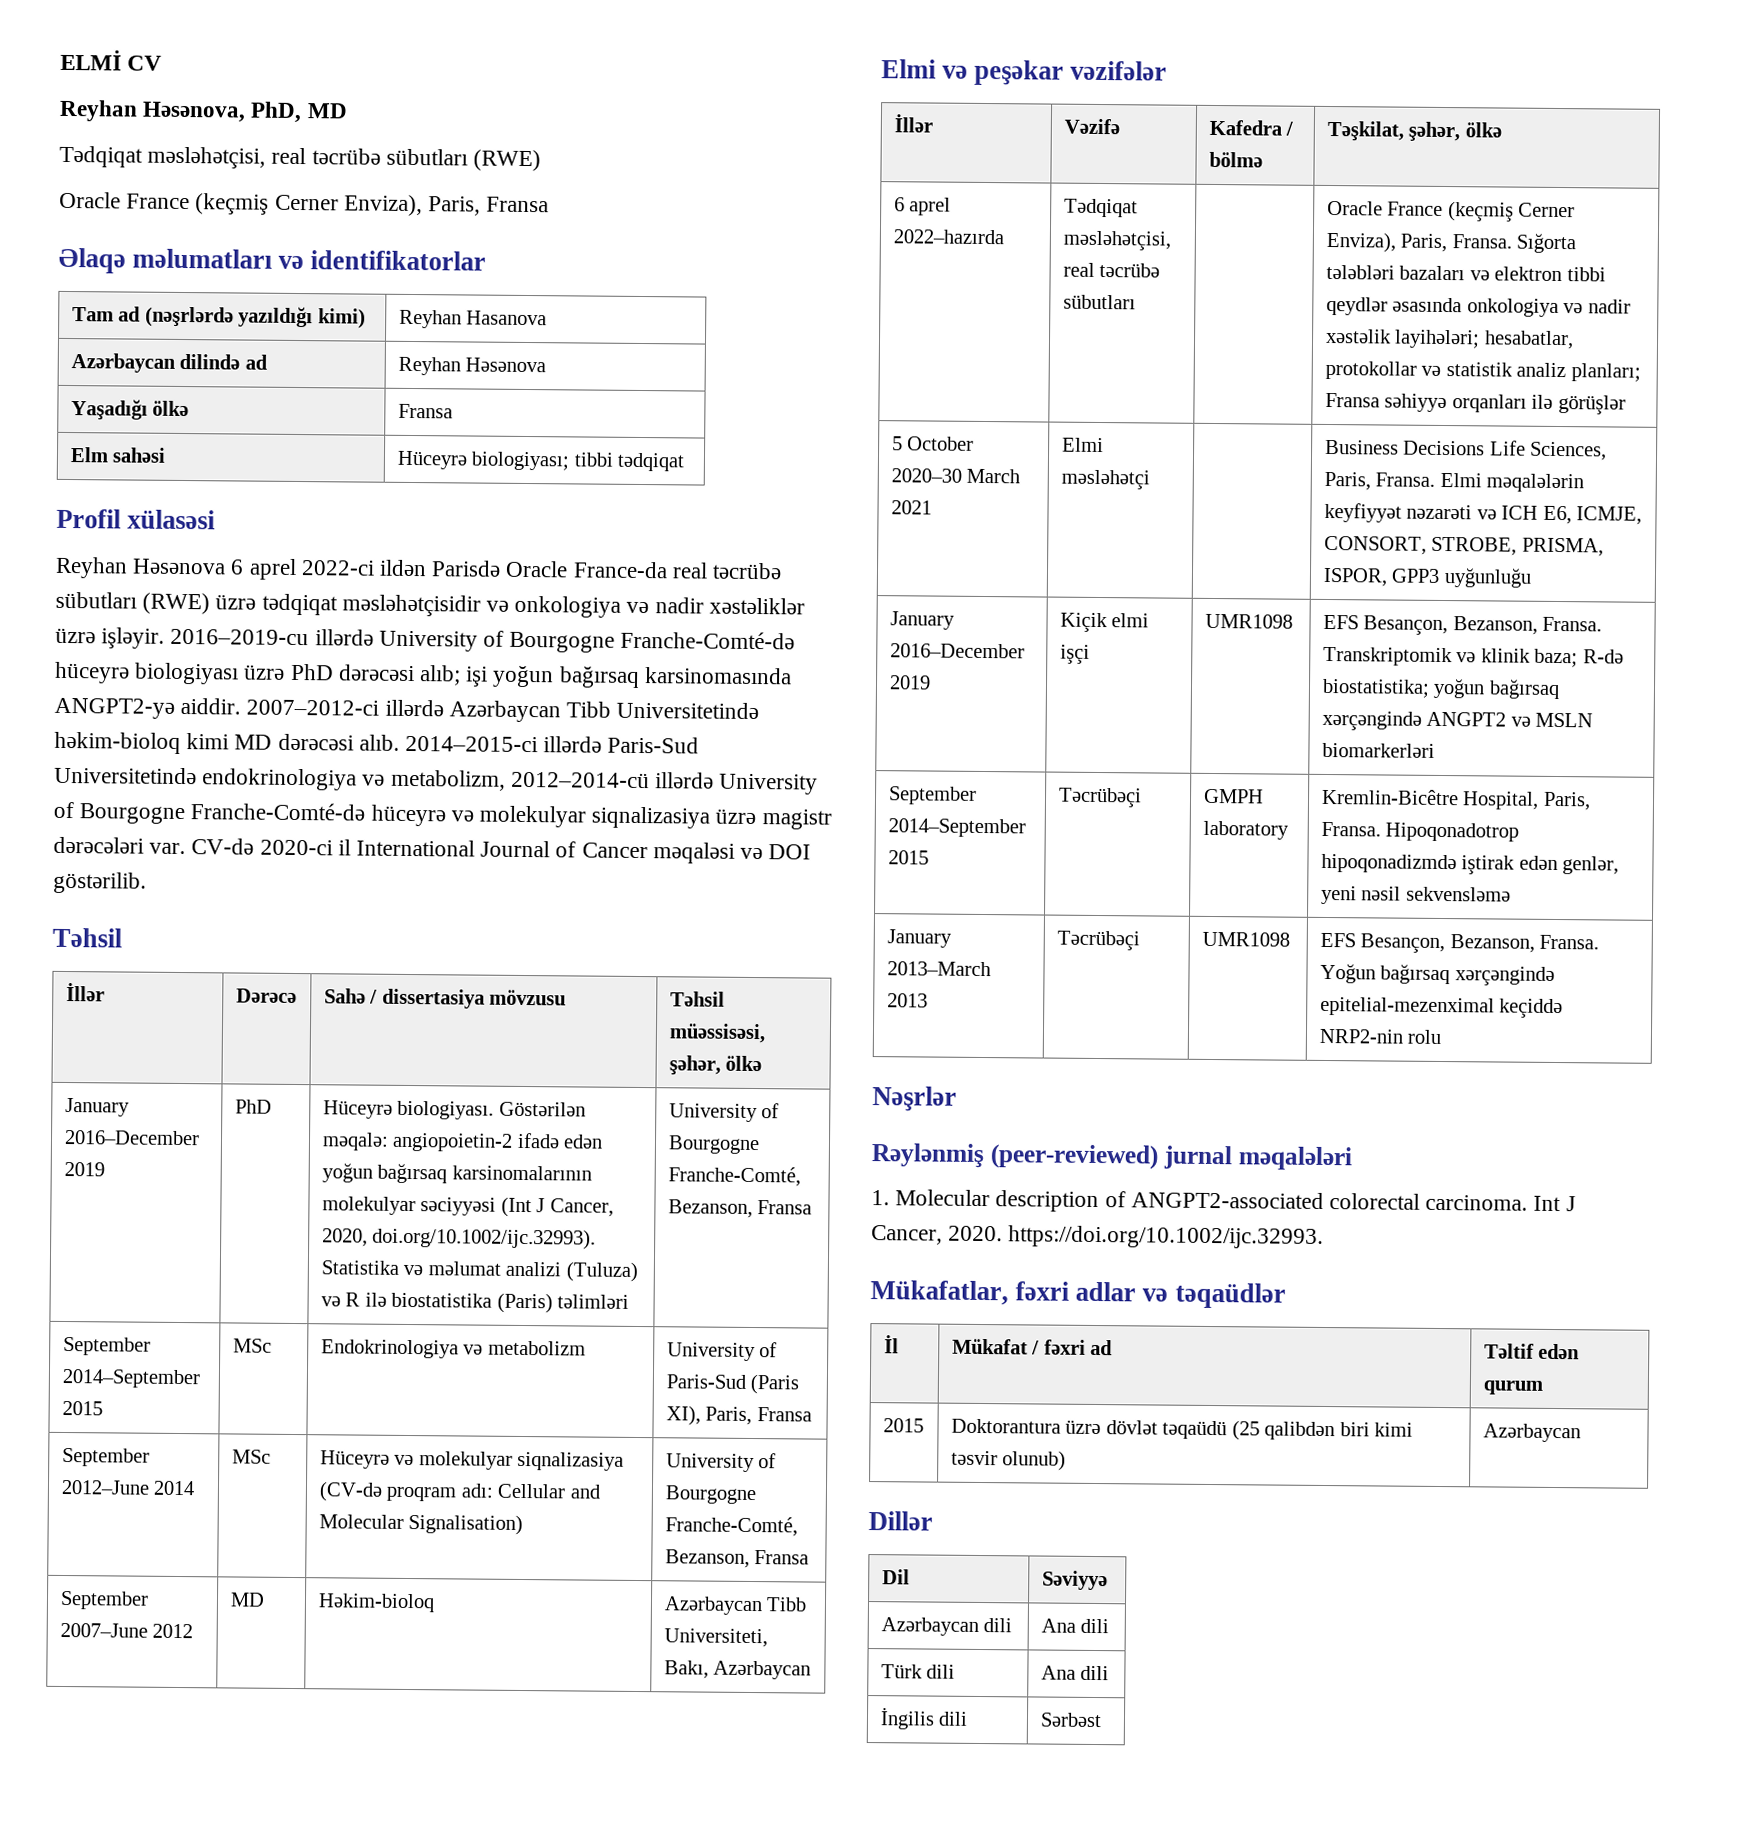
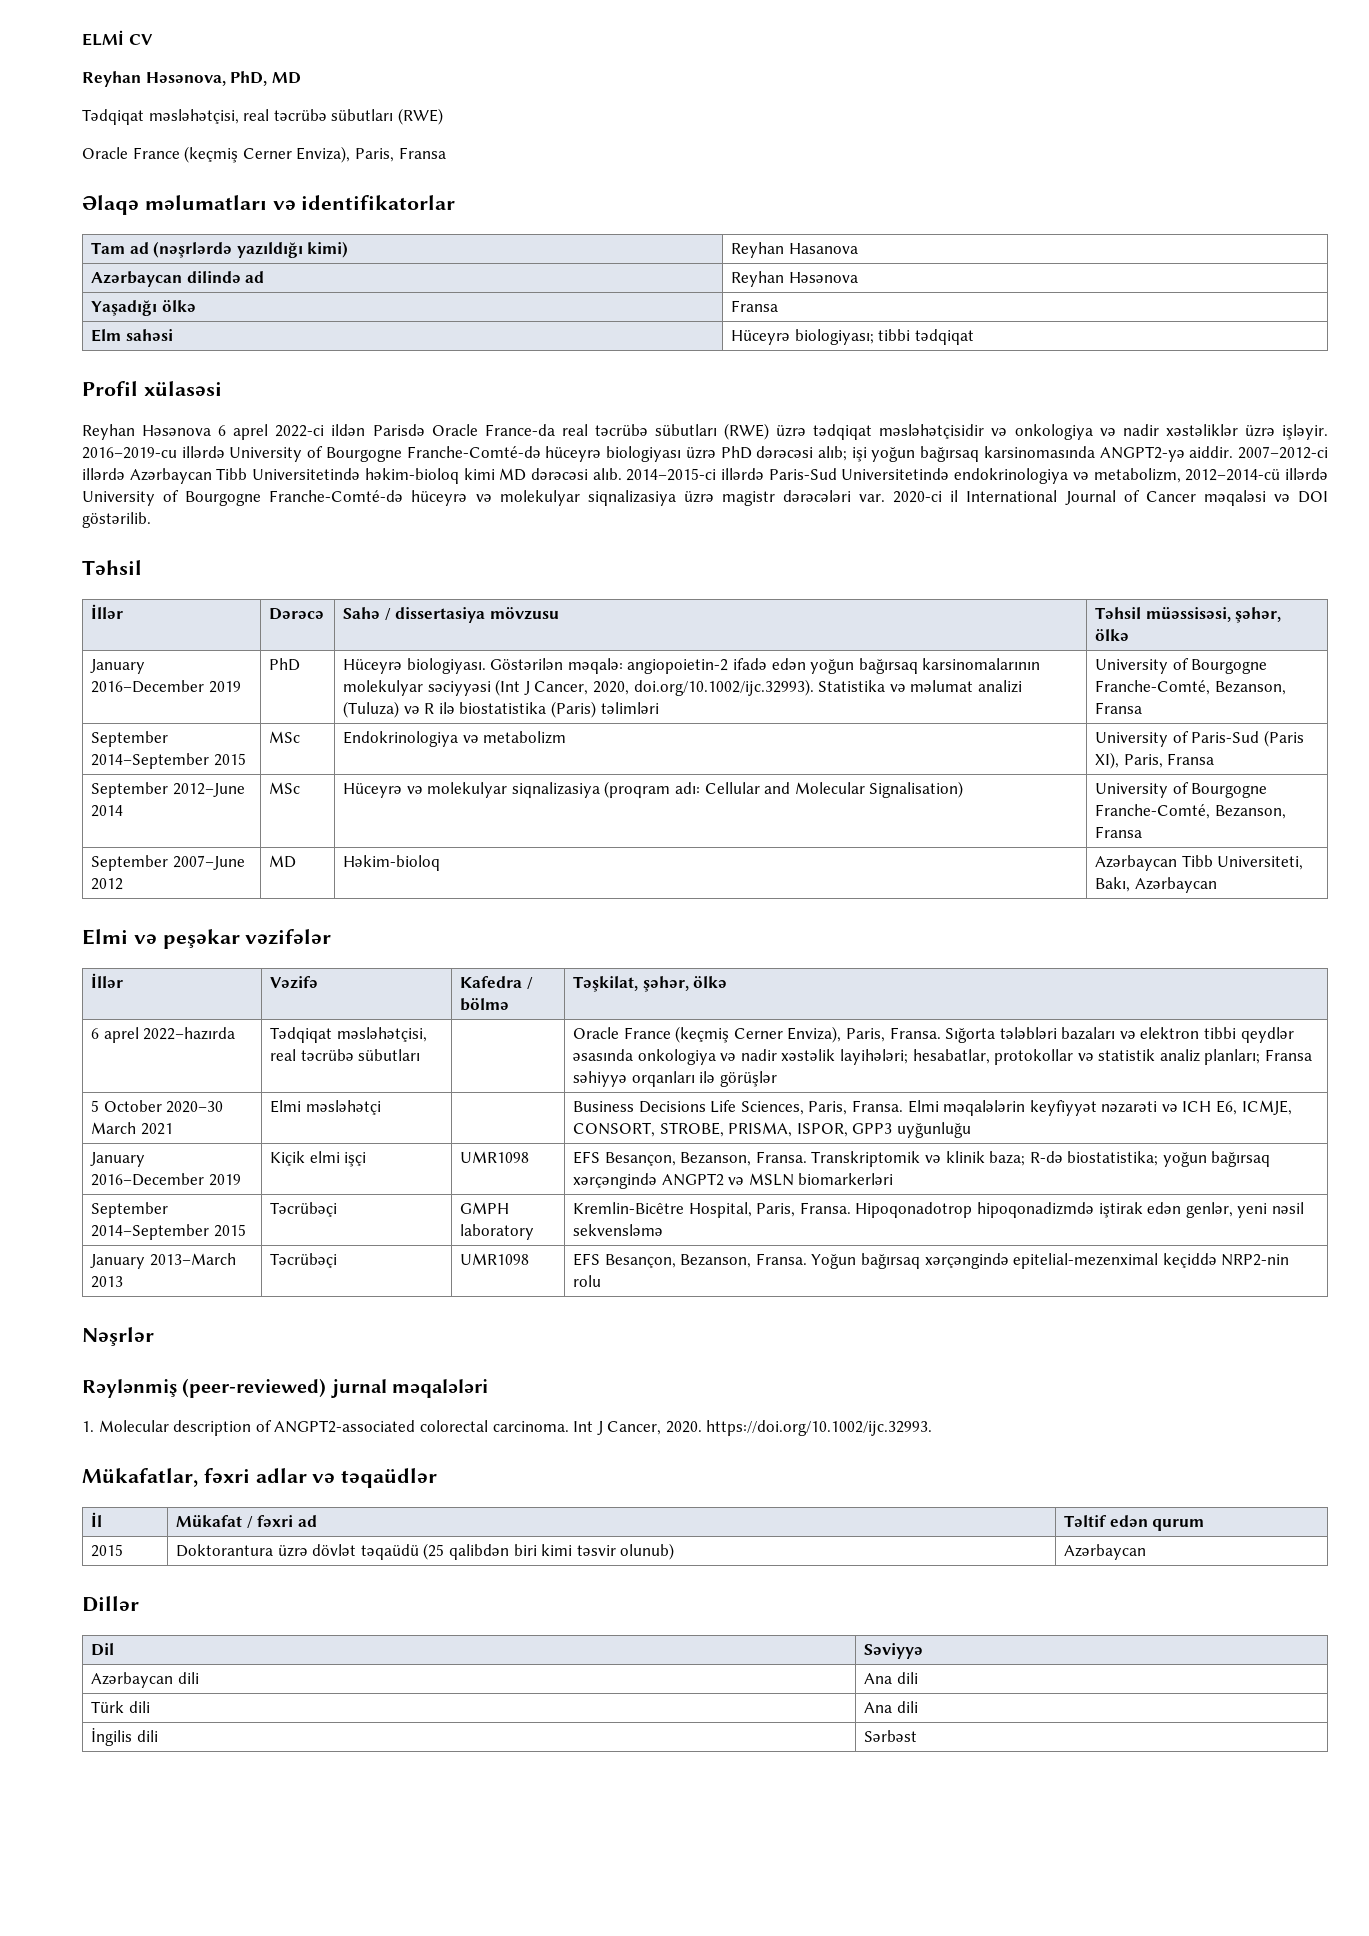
- CV-də 2020-ci il International Journal of Cancer məqaləsi və DOI göstərilib.
+ 2020-ci il International Journal of Cancer məqaləsi və DOI göstərilib.
- September 2012–June 2014 | MSc | Hüceyrə və molekulyar siqnalizasiya (CV-də proqram adı: Cellular and Molecular Signalisation) | University of Bourgogne Franche-Comté, Bezanson, Fransa
+ September 2012–June 2014 | MSc | Hüceyrə və molekulyar siqnalizasiya (proqram adı: Cellular and Molecular Signalisation) | University of Bourgogne Franche-Comté, Bezanson, Fransa

